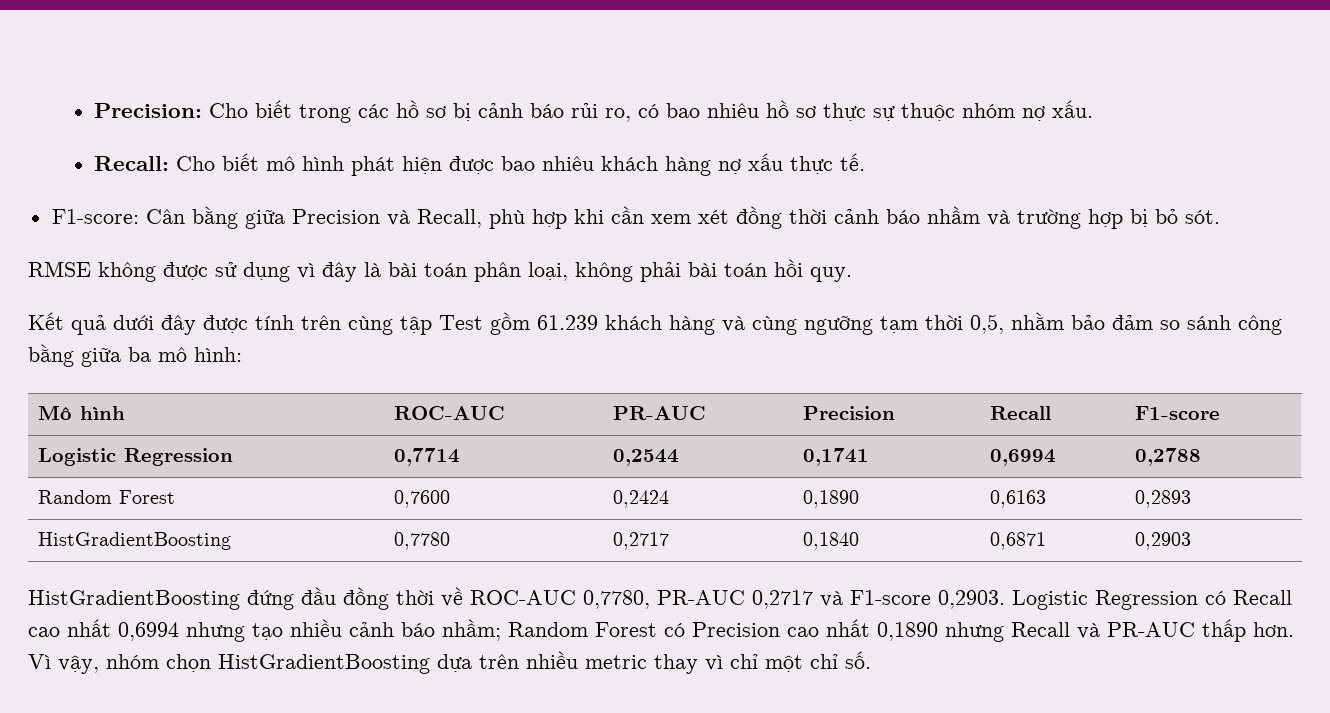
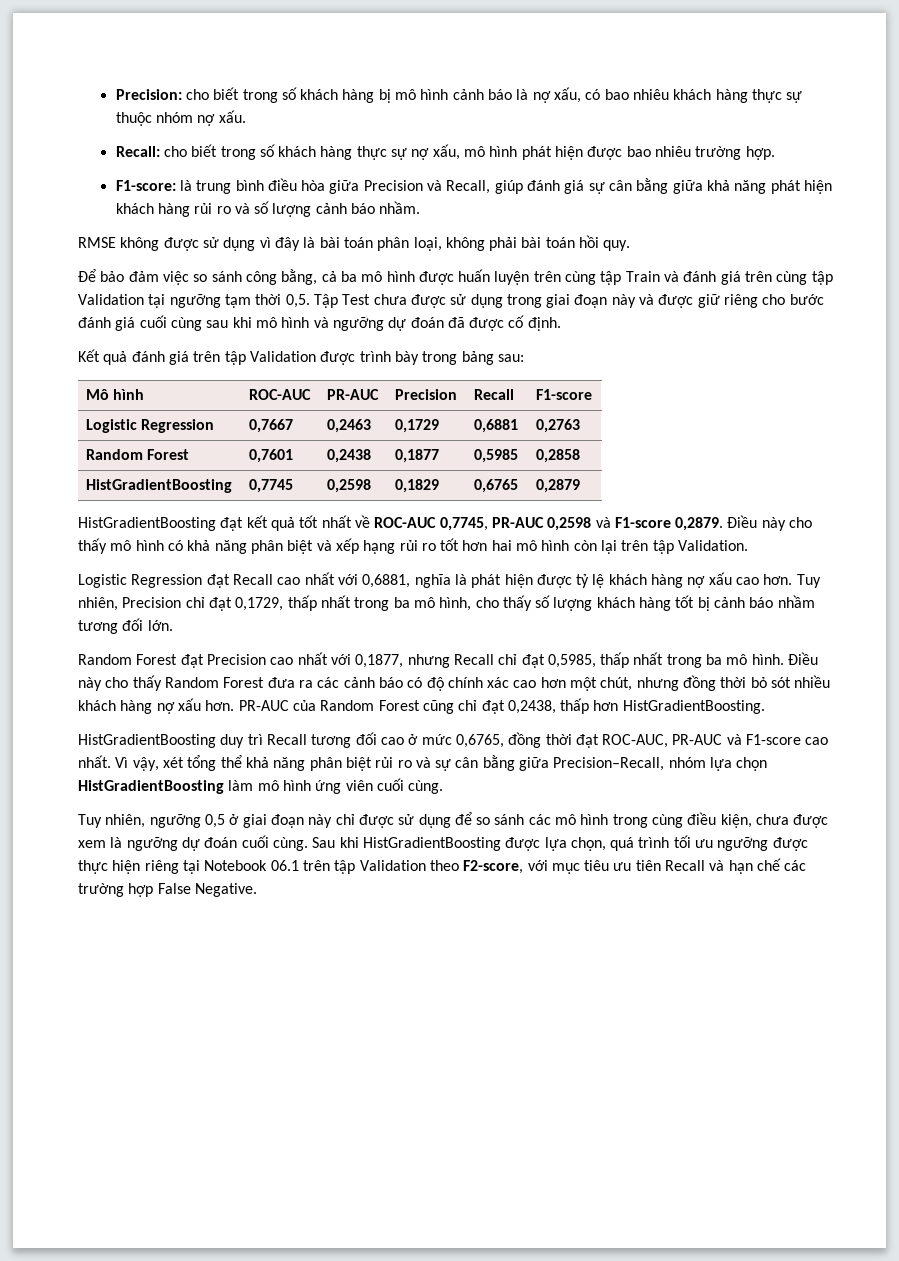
- Precision: Cho biết trong các hồ sơ bị cảnh báo rủi ro, có bao nhiêu hồ sơ thực sự thuộc nhóm nợ xấu.
+ Precision: cho biết trong số khách hàng bị mô hình cảnh báo là nợ xấu, có bao nhiêu khách hàng thực sự thuộc nhóm nợ xấu.
- Recall: Cho biết mô hình phát hiện được bao nhiêu khách hàng nợ xấu thực tế.
- F1-score: Cân bằng giữa Precision và Recall, phù hợp khi cần xem xét đồng thời cảnh báo nhầm và trường hợp bị bỏ sót.
+ Recall: cho biết trong số khách hàng thực sự nợ xấu, mô hình phát hiện được bao nhiêu trường hợp.
+ F1-score: là trung bình điều hòa giữa Precision và Recall, giúp đánh giá sự cân bằng giữa khả năng phát hiện khách hàng rủi ro và số lượng cảnh báo nhầm.
- Kết quả dưới đây được tính trên cùng tập Test gồm 61.239 khách hàng và cùng ngưỡng tạm thời 0,5, nhằm bảo đảm so sánh công bằng giữa ba mô hình:
+ Để bảo đảm việc so sánh công bằng, cả ba mô hình được huấn luyện trên cùng tập Train và đánh giá trên cùng tập Validation tại ngưỡng tạm thời 0,5. Tập Test chưa được sử dụng trong giai đoạn này và được giữ riêng cho bước đánh giá cuối cùng sau khi mô hình và ngưỡng dự đoán đã được cố định.
+ Kết quả đánh giá trên tập Validation được trình bày trong bảng sau:
- Logistic Regression | 0,7714 | 0,2544 | 0,1741 | 0,6994 | 0,2788
- Random Forest | 0,7600 | 0,2424 | 0,1890 | 0,6163 | 0,2893
- HistGradientBoosting | 0,7780 | 0,2717 | 0,1840 | 0,6871 | 0,2903
- HistGradientBoosting đứng đầu đồng thời về ROC-AUC 0,7780, PR-AUC 0,2717 và F1-score 0,2903. Logistic Regression có Recall cao nhất 0,6994 nhưng tạo nhiều cảnh báo nhầm; Random Forest có Precision cao nhất 0,1890 nhưng Recall và PR-AUC thấp hơn. Vì vậy, nhóm chọn HistGradientBoosting dựa trên nhiều metric thay vì chỉ một chỉ số.
+ Logistic Regression | 0,7667 | 0,2463 | 0,1729 | 0,6881 | 0,2763
+ Random Forest | 0,7601 | 0,2438 | 0,1877 | 0,5985 | 0,2858
+ HistGradientBoosting | 0,7745 | 0,2598 | 0,1829 | 0,6765 | 0,2879
+ HistGradientBoosting đạt kết quả tốt nhất về ROC-AUC 0,7745, PR-AUC 0,2598 và F1-score 0,2879. Điều này cho thấy mô hình có khả năng phân biệt và xếp hạng rủi ro tốt hơn hai mô hình còn lại trên tập Validation.
+ Logistic Regression đạt Recall cao nhất với 0,6881, nghĩa là phát hiện được tỷ lệ khách hàng nợ xấu cao hơn. Tuy nhiên, Precision chỉ đạt 0,1729, thấp nhất trong ba mô hình, cho thấy số lượng khách hàng tốt bị cảnh báo nhầm tương đối lớn.
+ Random Forest đạt Precision cao nhất với 0,1877, nhưng Recall chỉ đạt 0,5985, thấp nhất trong ba mô hình. Điều này cho thấy Random Forest đưa ra các cảnh báo có độ chính xác cao hơn một chút, nhưng đồng thời bỏ sót nhiều khách hàng nợ xấu hơn. PR-AUC của Random Forest cũng chỉ đạt 0,2438, thấp hơn HistGradientBoosting.
+ HistGradientBoosting duy trì Recall tương đối cao ở mức 0,6765, đồng thời đạt ROC-AUC, PR-AUC và F1-score cao nhất. Vì vậy, xét tổng thể khả năng phân biệt rủi ro và sự cân bằng giữa Precision–Recall, nhóm lựa chọn HistGradientBoosting làm mô hình ứng viên cuối cùng.
+ Tuy nhiên, ngưỡng 0,5 ở giai đoạn này chỉ được sử dụng để so sánh các mô hình trong cùng điều kiện, chưa được xem là ngưỡng dự đoán cuối cùng. Sau khi HistGradientBoosting được lựa chọn, quá trình tối ưu ngưỡng được thực hiện riêng tại Notebook 06.1 trên tập Validation theo F2-score, với mục tiêu ưu tiên Recall và hạn chế các trường hợp False Negative.

